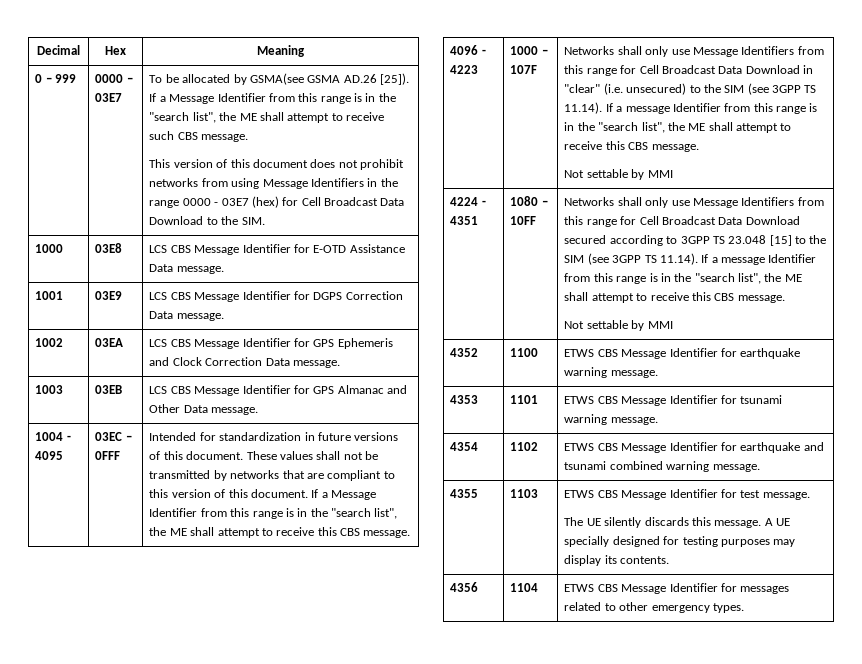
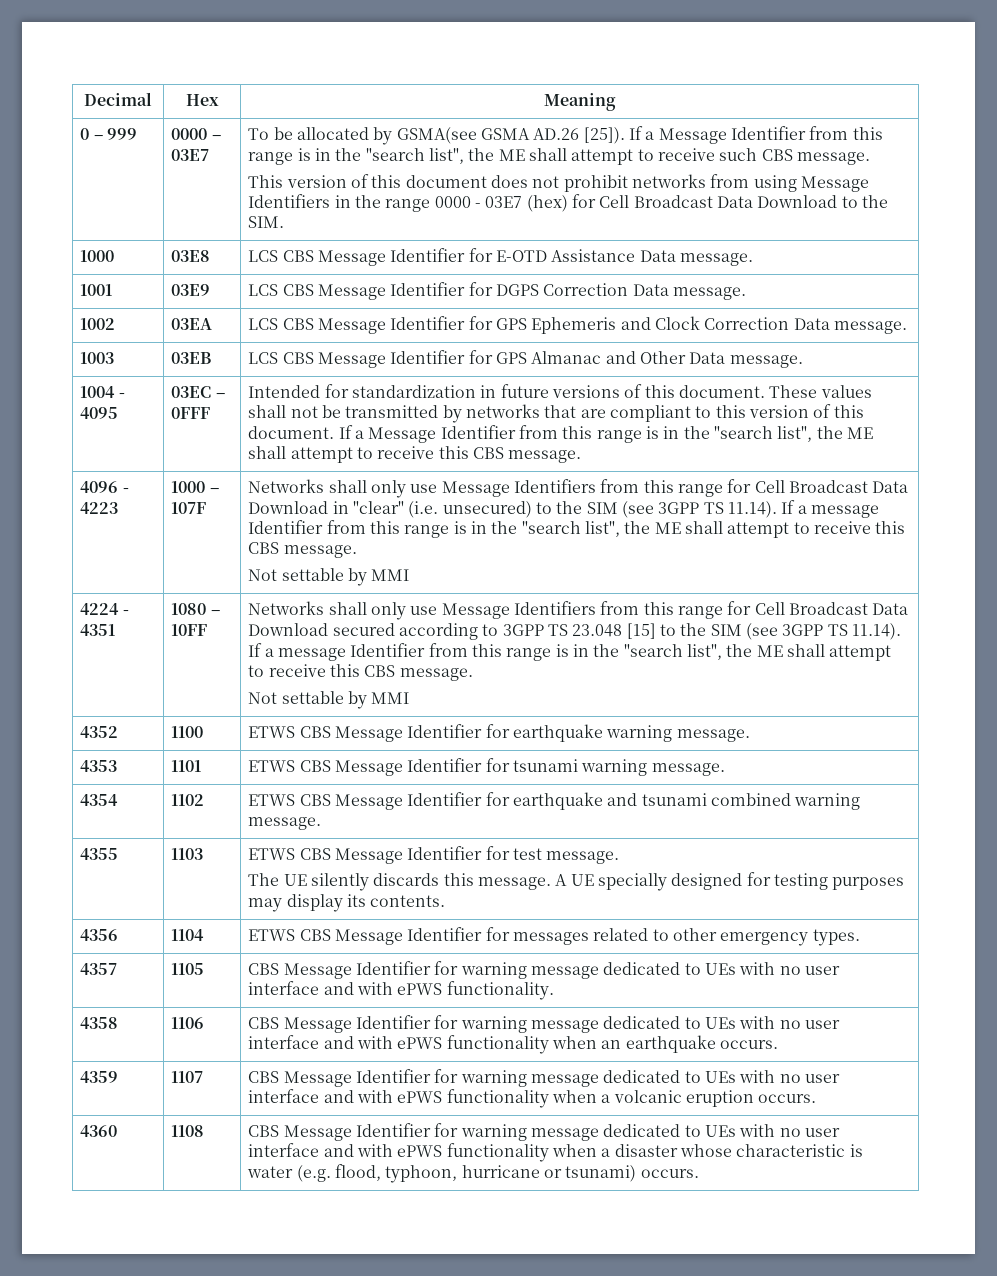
+ 4357 | 1105 | CBS Message Identifier for warning message dedicated to UEs with no user interface and with ePWS functionality.
+ 4358 | 1106 | CBS Message Identifier for warning message dedicated to UEs with no user interface and with ePWS functionality when an earthquake occurs.
+ 4359 | 1107 | CBS Message Identifier for warning message dedicated to UEs with no user interface and with ePWS functionality when a volcanic eruption occurs.
+ 4360 | 1108 | CBS Message Identifier for warning message dedicated to UEs with no user interface and with ePWS functionality when a disaster whose characteristic is water (e.g. flood, typhoon, hurricane or tsunami) occurs.

